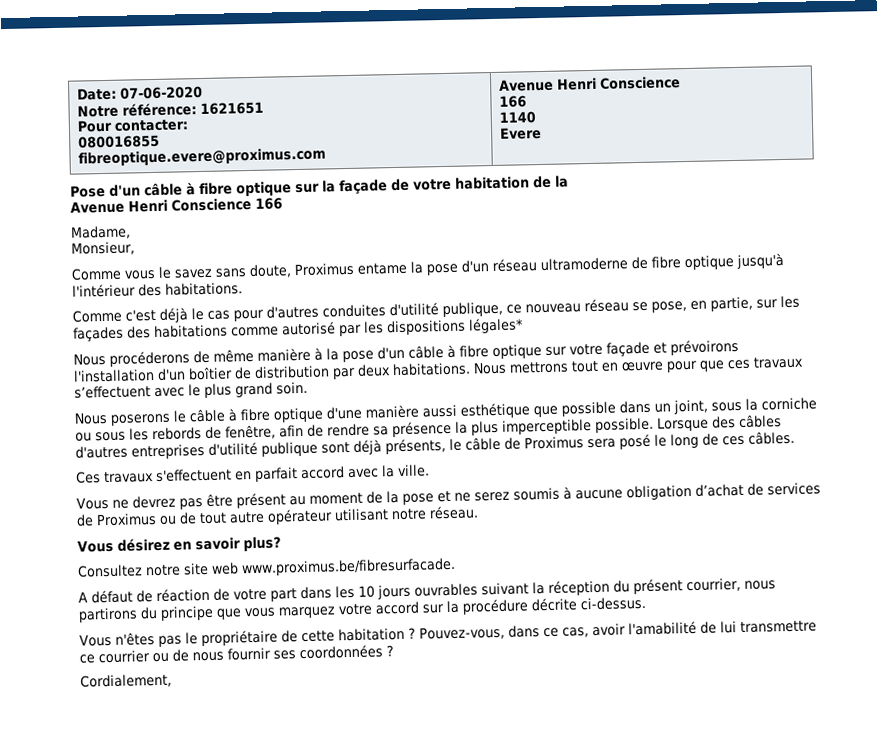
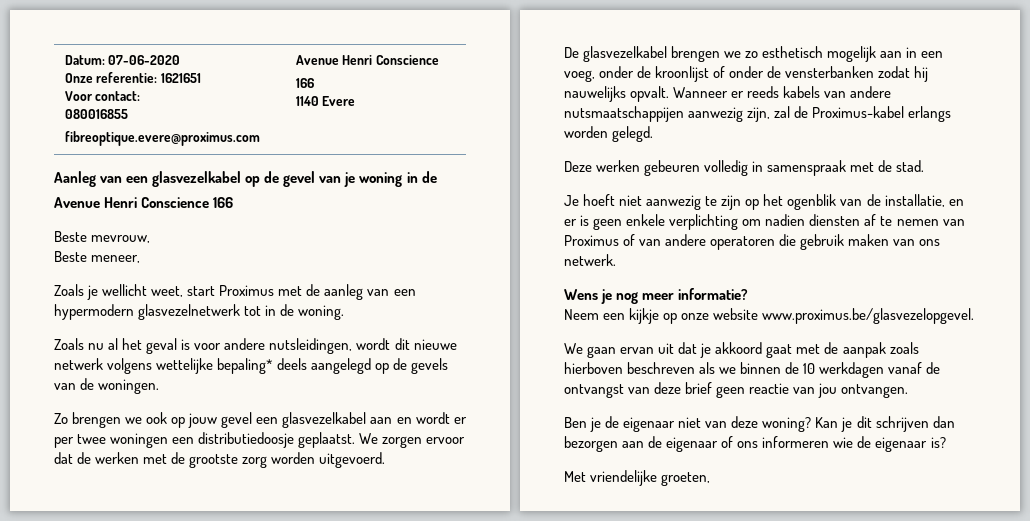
- Date: 07-06-2020
- Notre référence: 1621651
- Pour contacter:
+ Datum: 07-06-2020
+ Onze referentie: 1621651
+ Voor contact:
  080016855
  fibreoptique.evere@proximus.com | Avenue Henri Conscience
  166
- 1140
- Evere
+ 1140 Evere
- Pose d'un câble à fibre optique sur la façade de votre habitation de la
+ Aanleg van een glasvezelkabel op de gevel van je woning in de
- Madame,
- Monsieur,
- Comme vous le savez sans doute, Proximus entame la pose d'un réseau ultramoderne de fibre optique jusqu'à l'intérieur des habitations.
- Comme c'est déjà le cas pour d'autres conduites d'utilité publique, ce nouveau réseau se pose, en partie, sur les façades des habitations comme autorisé par les dispositions légales*
- Nous procéderons de même manière à la pose d'un câble à fibre optique sur votre façade et prévoirons l'installation d'un boîtier de distribution par deux habitations. Nous mettrons tout en œuvre pour que ces travaux s’effectuent avec le plus grand soin.
- Nous poserons le câble à fibre optique d'une manière aussi esthétique que possible dans un joint, sous la corniche ou sous les rebords de fenêtre, afin de rendre sa présence la plus imperceptible possible. Lorsque des câbles d'autres entreprises d'utilité publique sont déjà présents, le câble de Proximus sera posé le long de ces câbles.
- Ces travaux s'effectuent en parfait accord avec la ville.
- Vous ne devrez pas être présent au moment de la pose et ne serez soumis à aucune obligation d’achat de services de Proximus ou de tout autre opérateur utilisant notre réseau.
- Vous désirez en savoir plus?
- Consultez notre site web www.proximus.be/fibresurfacade.
- A défaut de réaction de votre part dans les 10 jours ouvrables suivant la réception du présent courrier, nous partirons du principe que vous marquez votre accord sur la procédure décrite ci-dessus.
- Vous n'êtes pas le propriétaire de cette habitation ? Pouvez-vous, dans ce cas, avoir l'amabilité de lui transmettre ce courrier ou de nous fournir ses coordonnées ?
- Cordialement,
+ Beste mevrouw,
+ Beste meneer,
+ Zoals je wellicht weet, start Proximus met de aanleg van een hypermodern glasvezelnetwerk tot in de woning.
+ Zoals nu al het geval is voor andere nutsleidingen, wordt dit nieuwe netwerk volgens wettelijke bepaling* deels aangelegd op de gevels van de woningen.
+ Zo brengen we ook op jouw gevel een glasvezelkabel aan en wordt er per twee woningen een distributiedoosje geplaatst. We zorgen ervoor dat de werken met de grootste zorg worden uitgevoerd.
+ De glasvezelkabel brengen we zo esthetisch mogelijk aan in een voeg, onder de kroonlijst of onder de vensterbanken zodat hij nauwelijks opvalt. Wanneer er reeds kabels van andere nutsmaatschappijen aanwezig zijn, zal de Proximus-kabel erlangs worden gelegd.
+ Deze werken gebeuren volledig in samenspraak met de stad.
+ Je hoeft niet aanwezig te zijn op het ogenblik van de installatie, en er is geen enkele verplichting om nadien diensten af te nemen van Proximus of van andere operatoren die gebruik maken van ons netwerk.
+ Wens je nog meer informatie?
+ Neem een kijkje op onze website www.proximus.be/glasvezelopgevel.
+ We gaan ervan uit dat je akkoord gaat met de aanpak zoals hierboven beschreven als we binnen de 10 werkdagen vanaf de ontvangst van deze brief geen reactie van jou ontvangen.
+ Ben je de eigenaar niet van deze woning? Kan je dit schrijven dan bezorgen aan de eigenaar of ons informeren wie de eigenaar is?
+ Met vriendelijke groeten,

